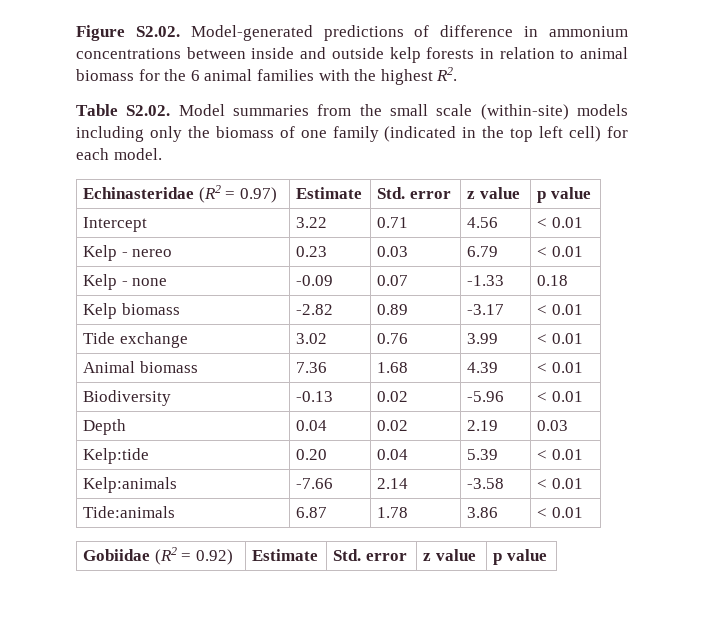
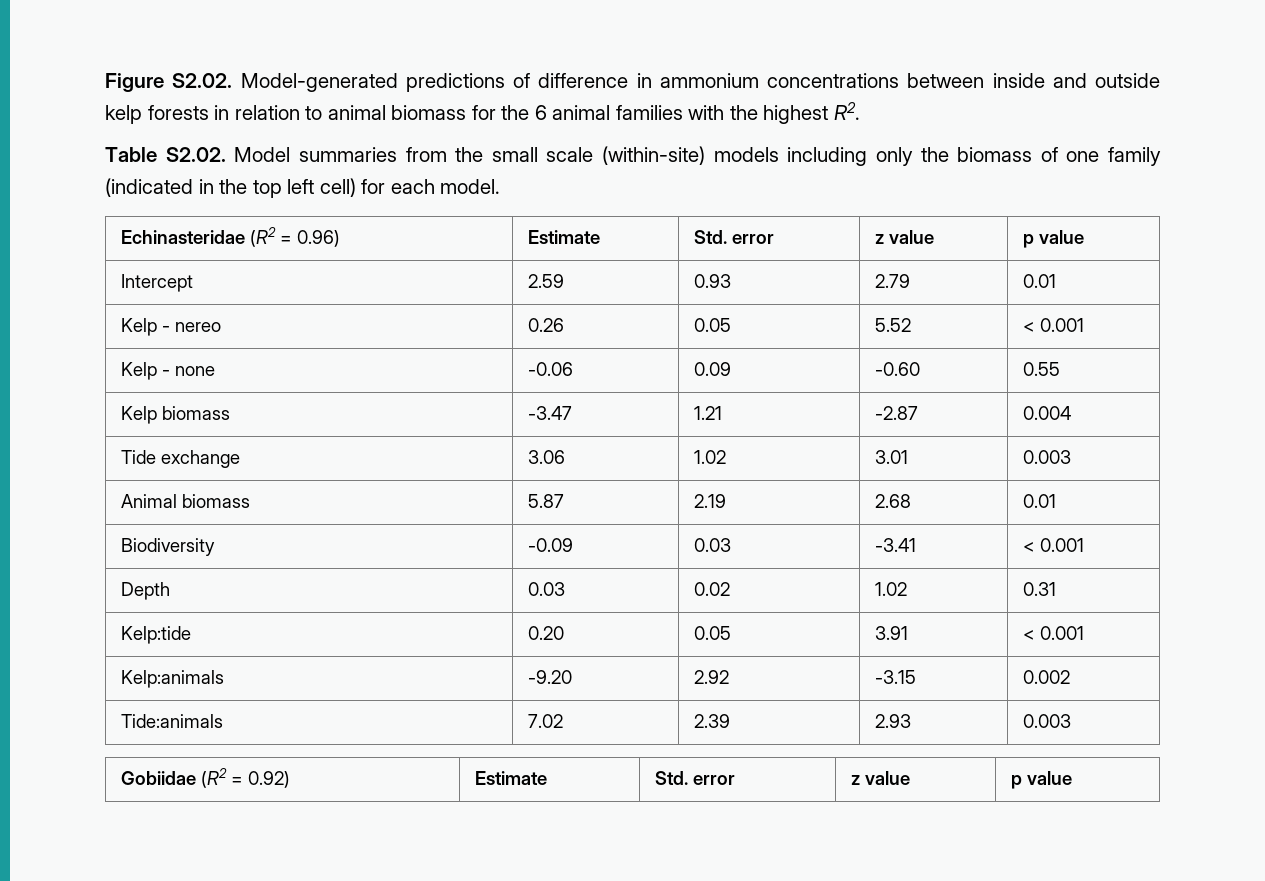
- Echinasteridae (R2 = 0.97) | Estimate | Std. error | z value | p value
+ Echinasteridae (R2 = 0.96) | Estimate | Std. error | z value | p value
- Intercept | 3.22 | 0.71 | 4.56 | < 0.01
+ Intercept | 2.59 | 0.93 | 2.79 | 0.01
- Kelp - nereo | 0.23 | 0.03 | 6.79 | < 0.01
+ Kelp - nereo | 0.26 | 0.05 | 5.52 | < 0.001
- Kelp - none | -0.09 | 0.07 | -1.33 | 0.18
- Kelp biomass | -2.82 | 0.89 | -3.17 | < 0.01
- Tide exchange | 3.02 | 0.76 | 3.99 | < 0.01
- Animal biomass | 7.36 | 1.68 | 4.39 | < 0.01
- Biodiversity | -0.13 | 0.02 | -5.96 | < 0.01
- Depth | 0.04 | 0.02 | 2.19 | 0.03
+ Kelp - none | -0.06 | 0.09 | -0.60 | 0.55
+ Kelp biomass | -3.47 | 1.21 | -2.87 | 0.004
+ Tide exchange | 3.06 | 1.02 | 3.01 | 0.003
+ Animal biomass | 5.87 | 2.19 | 2.68 | 0.01
+ Biodiversity | -0.09 | 0.03 | -3.41 | < 0.001
+ Depth | 0.03 | 0.02 | 1.02 | 0.31
- Kelp:tide | 0.20 | 0.04 | 5.39 | < 0.01
+ Kelp:tide | 0.20 | 0.05 | 3.91 | < 0.001
- Kelp:animals | -7.66 | 2.14 | -3.58 | < 0.01
- Tide:animals | 6.87 | 1.78 | 3.86 | < 0.01
+ Kelp:animals | -9.20 | 2.92 | -3.15 | 0.002
+ Tide:animals | 7.02 | 2.39 | 2.93 | 0.003

